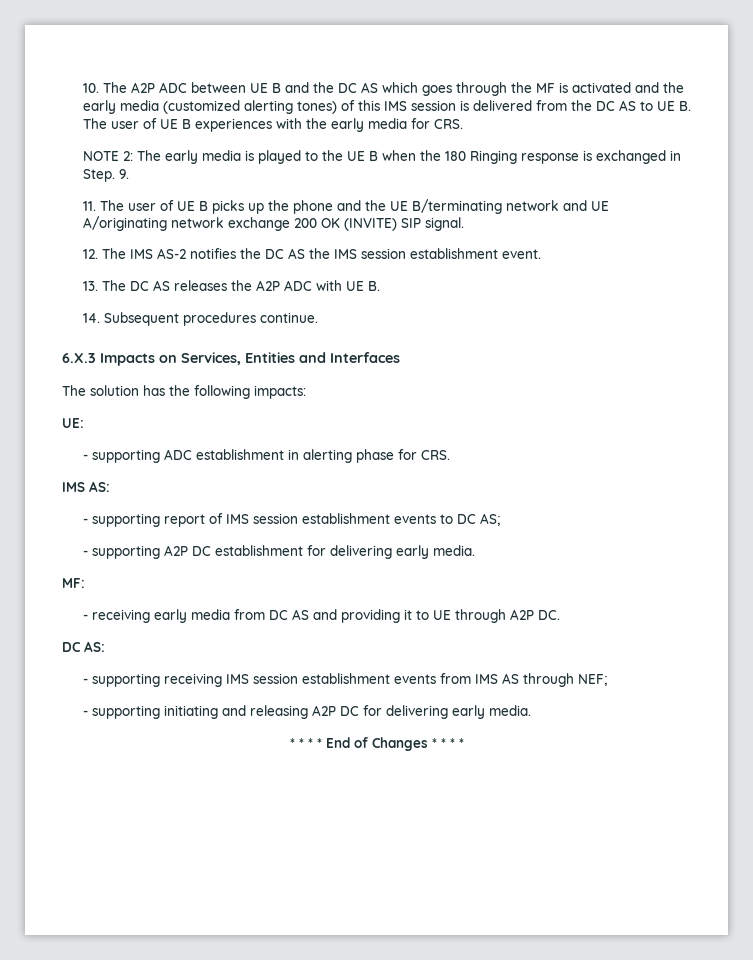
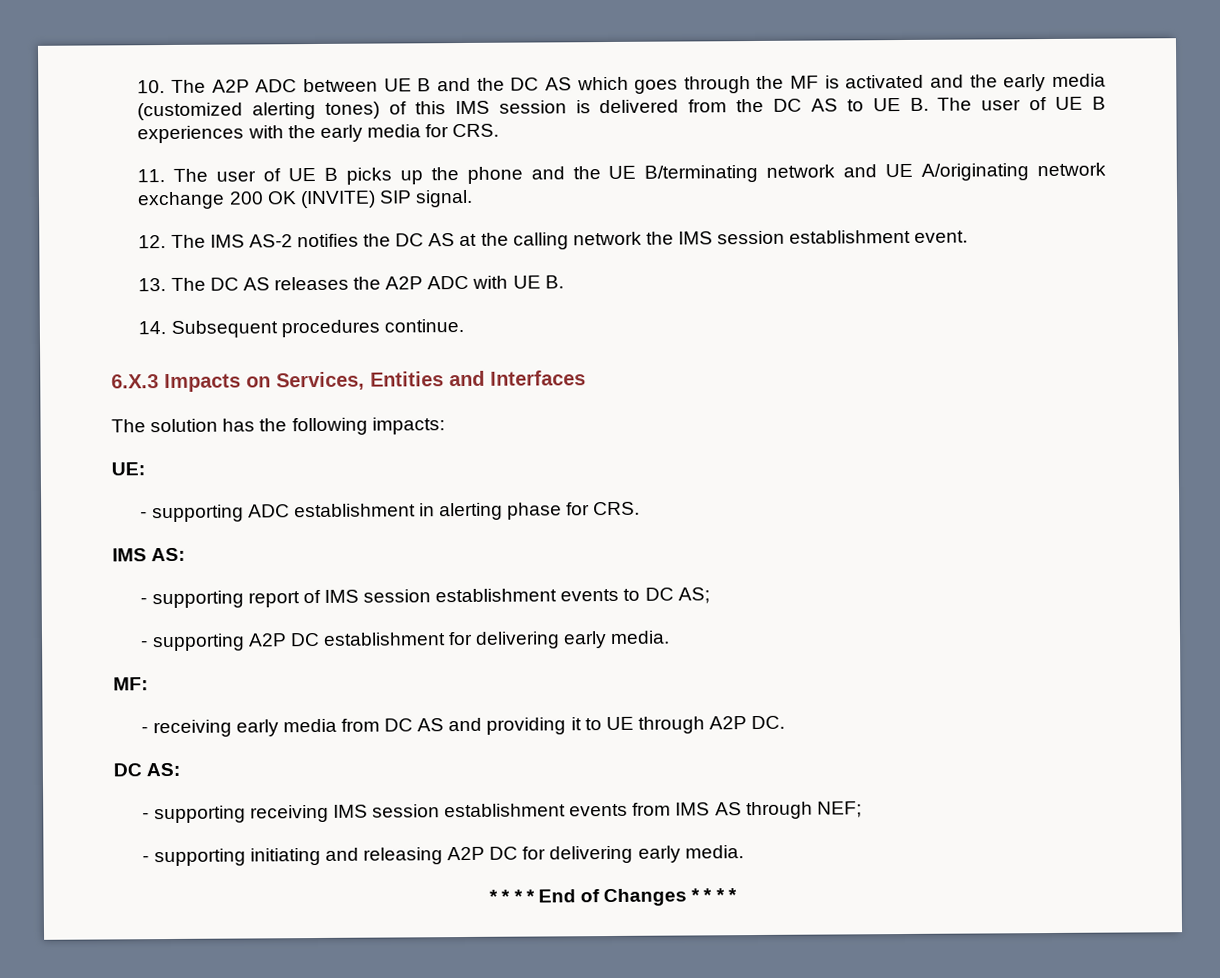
- NOTE 2: The early media is played to the UE B when the 180 Ringing response is exchanged in Step. 9.
- 12. The IMS AS-2 notifies the DC AS the IMS session establishment event.
+ 12. The IMS AS-2 notifies the DC AS at the calling network the IMS session establishment event.

